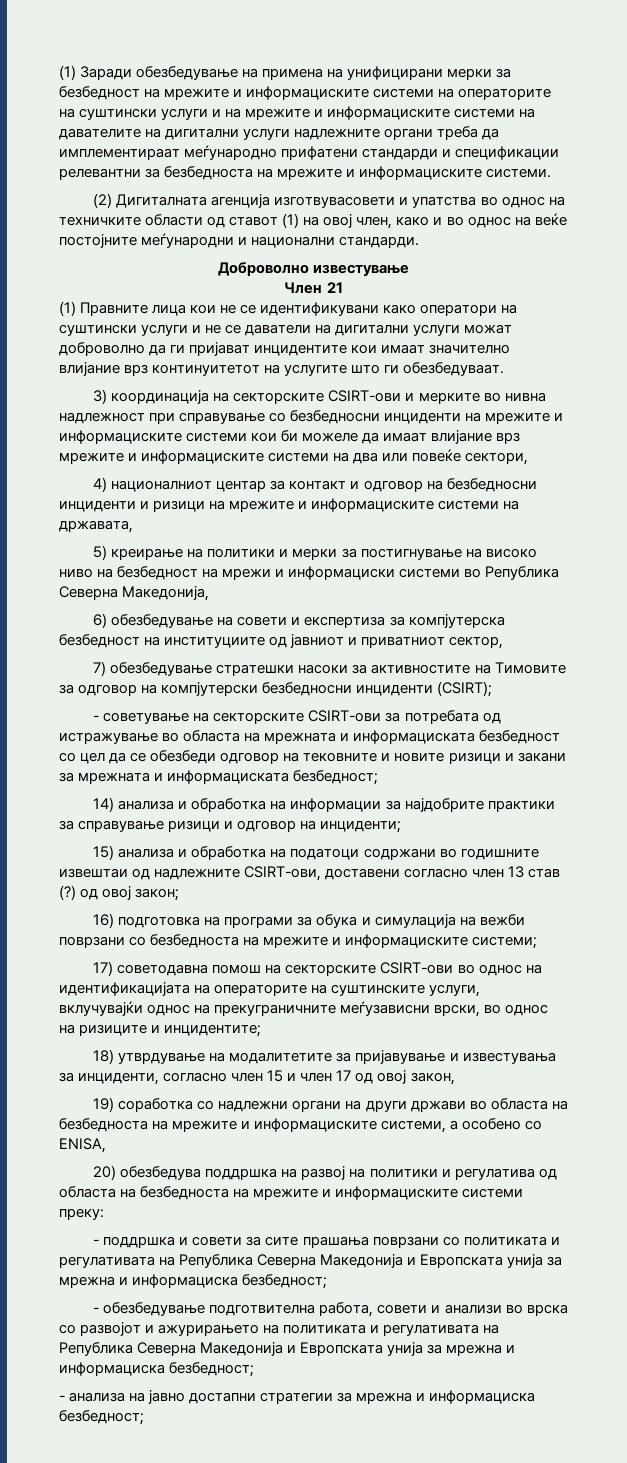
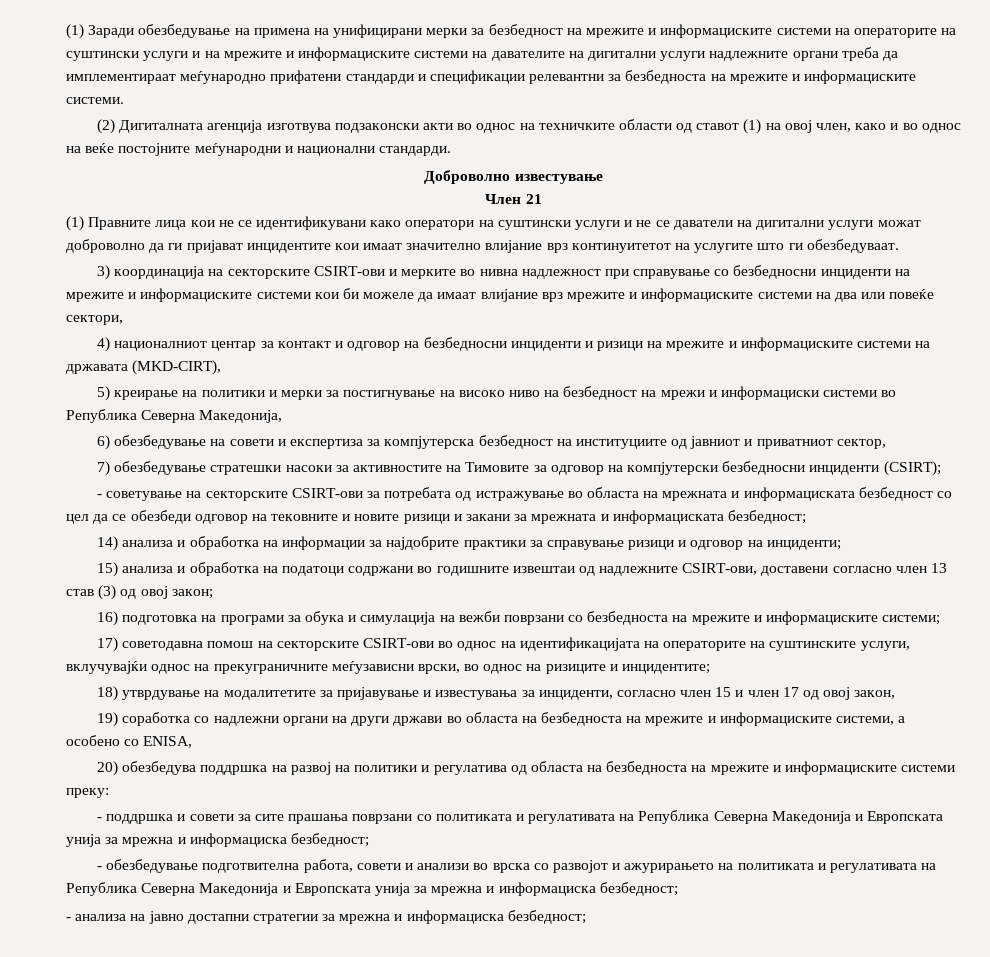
- (2) Дигиталната агенција изготвувасовети и упатства во однос на техничките области од ставот (1) на овој член, како и во однос на веќе постојните меѓународни и национални стандарди.
+ (2) Дигиталната агенција изготвува подзаконски акти во однос на техничките области од ставот (1) на овој член, како и во однос на веќе постојните меѓународни и национални стандарди.
- 4) националниот центар за контакт и одговор на безбедносни инциденти и ризици на мрежите и информациските системи на државата,
+ 4) националниот центар за контакт и одговор на безбедносни инциденти и ризици на мрежите и информациските системи на државата (MKD-CIRT),
- 15) анализа и обработка на податоци содржани во годишните извештаи од надлежните CSIRT-ови, доставени согласно член 13 став (?) од овој закон;
+ 15) анализа и обработка на податоци содржани во годишните извештаи од надлежните CSIRT-ови, доставени согласно член 13 став (3) од овој закон;

